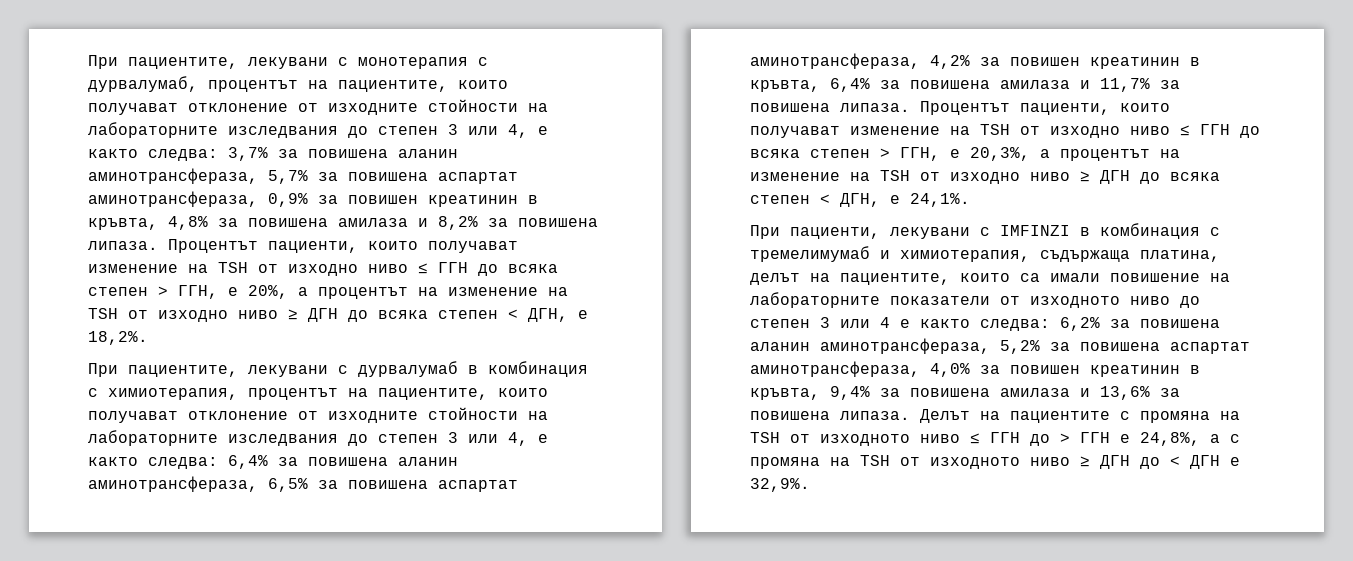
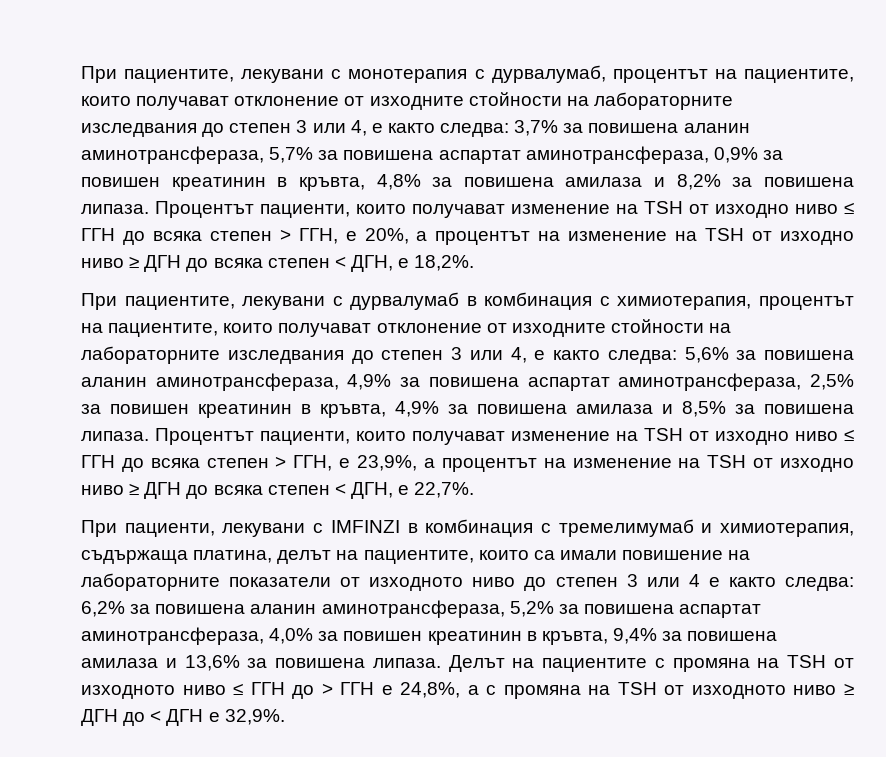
- При пациентите, лекувани с дурвалумаб в комбинация с химиотерапия, процентът на пациентите, които получават отклонение от изходните стойности на лабораторните изследвания до степен 3 или 4, е както следва: 6,4% за повишена аланин аминотрансфераза, 6,5% за повишена аспартат аминотрансфераза, 4,2% за повишен креатинин в кръвта, 6,4% за повишена амилаза и 11,7% за повишена липаза.
+ При пациентите, лекувани с дурвалумаб в комбинация с химиотерапия, процентът на пациентите, които получават отклонение от изходните стойности на лабораторните изследвания до степен 3 или 4, е както следва: 5,6% за повишена аланин аминотрансфераза, 4,9% за повишена аспартат аминотрансфераза, 2,5% за повишен креатинин в кръвта, 4,9% за повишена амилаза и 8,5% за повишена липаза.
- Процентът пациенти, които получават изменение на TSH от изходно ниво ≤ ГГН до всяка степен > ГГН, е 20,3%, а процентът на изменение на TSH от изходно ниво ≥ ДГН до всяка степен < ДГН, е 24,1%.
+ Процентът пациенти, които получават изменение на TSH от изходно ниво ≤ ГГН до всяка степен > ГГН, е 23,9%, а процентът на изменение на TSH от изходно ниво ≥ ДГН до всяка степен < ДГН, е 22,7%.

